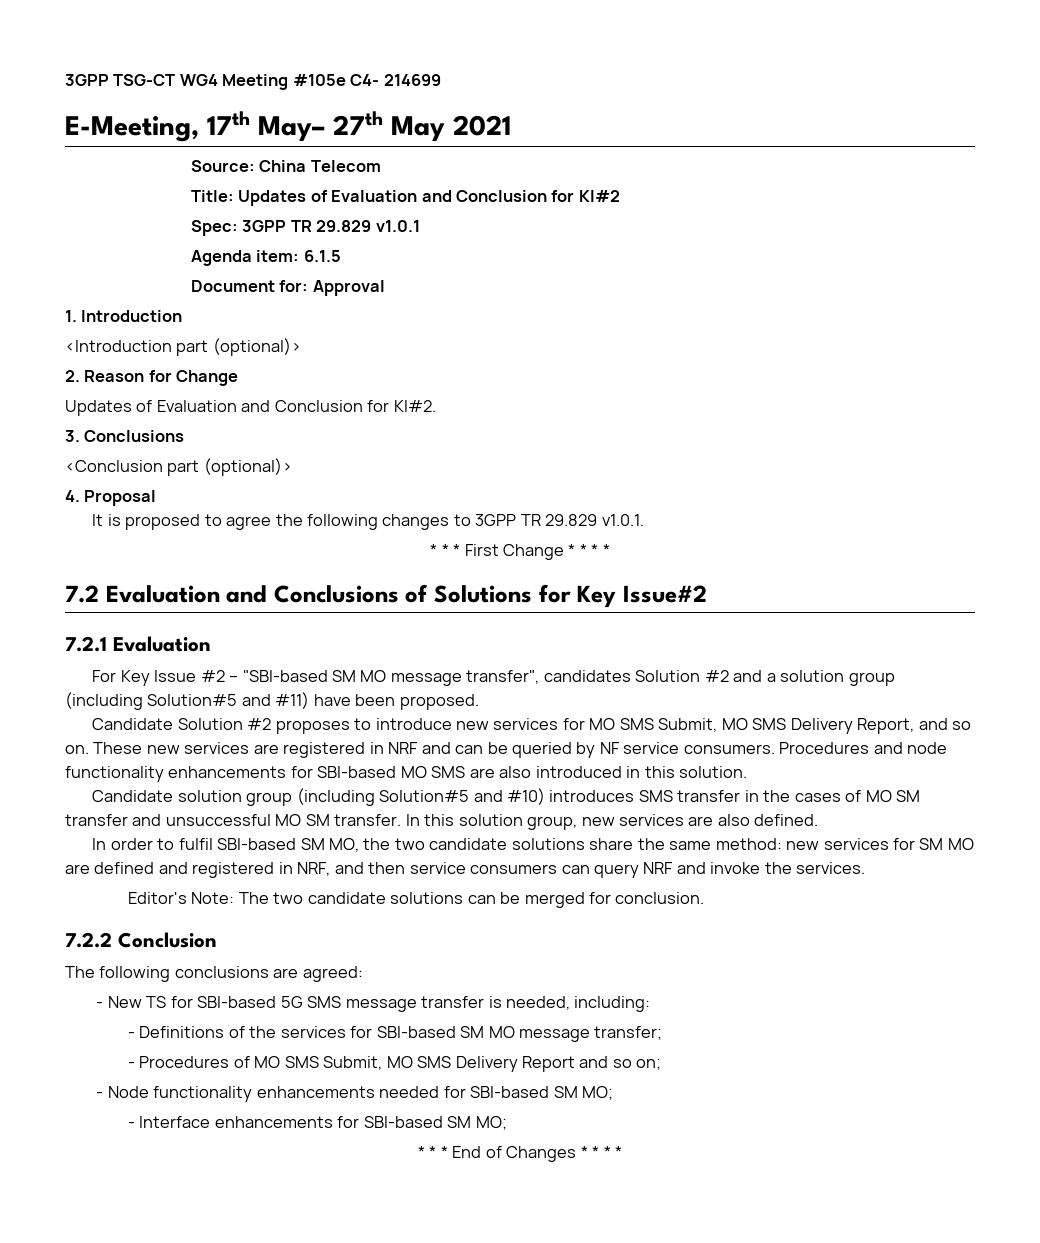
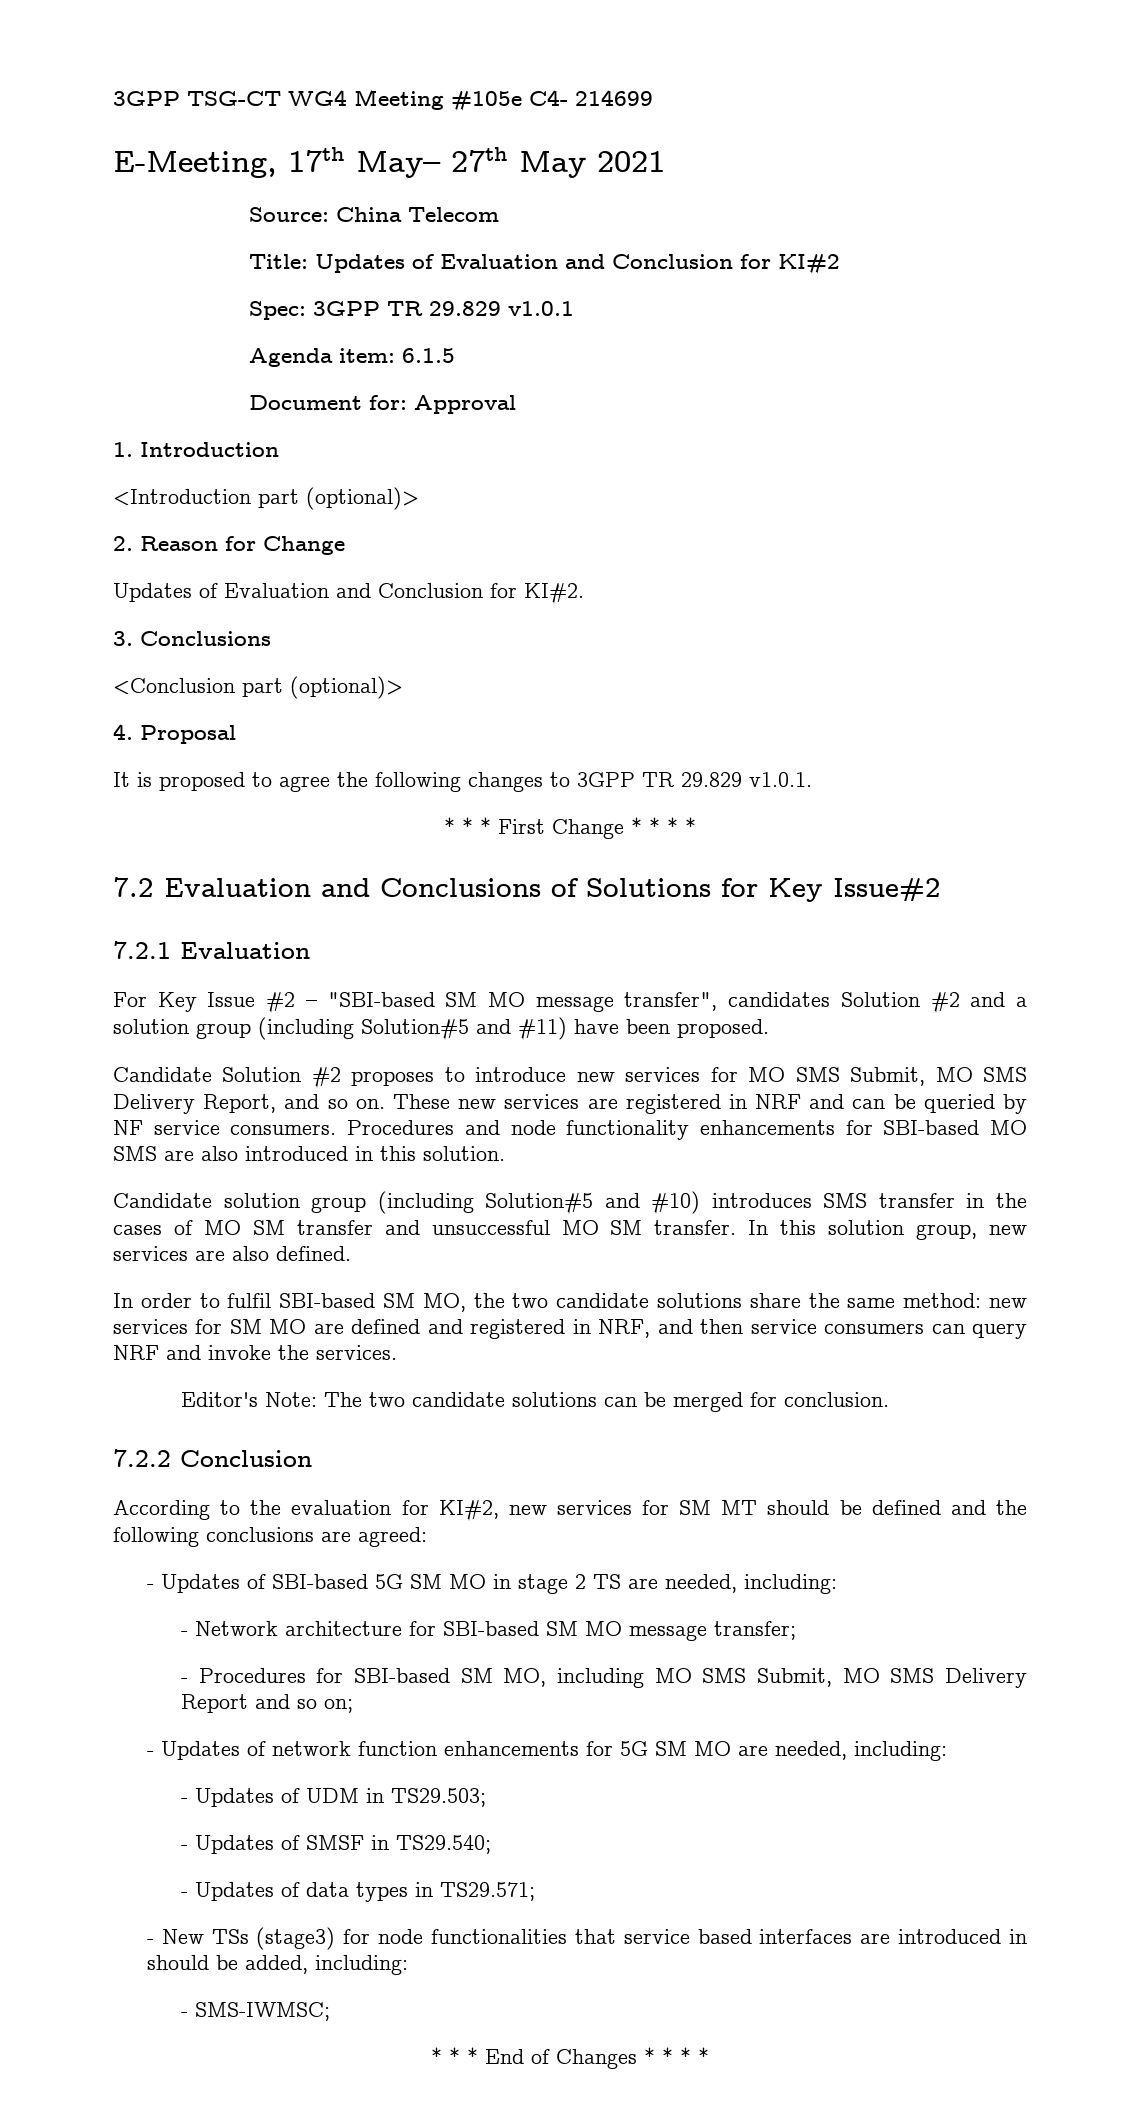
- The following conclusions are agreed:
+ According to the evaluation for KI#2, new services for SM MT should be defined and the following conclusions are agreed:
- - New TS for SBI-based 5G SMS message transfer is needed, including:
- - Definitions of the services for SBI-based SM MO message transfer;
+ - Updates of SBI-based 5G SM MO in stage 2 TS are needed, including:
+ - Network architecture for SBI-based SM MO message transfer;
- - Procedures of MO SMS Submit, MO SMS Delivery Report and so on;
+ - Procedures for SBI-based SM MO, including MO SMS Submit, MO SMS Delivery Report and so on;
- - Node functionality enhancements needed for SBI-based SM MO;
- - Interface enhancements for SBI-based SM MO;
+ - Updates of network function enhancements for 5G SM MO are needed, including:
+ - Updates of UDM in TS29.503;
+ - Updates of SMSF in TS29.540;
+ - Updates of data types in TS29.571;
+ - New TSs (stage3) for node functionalities that service based interfaces are introduced in should be added, including:
+ - SMS-IWMSC;

